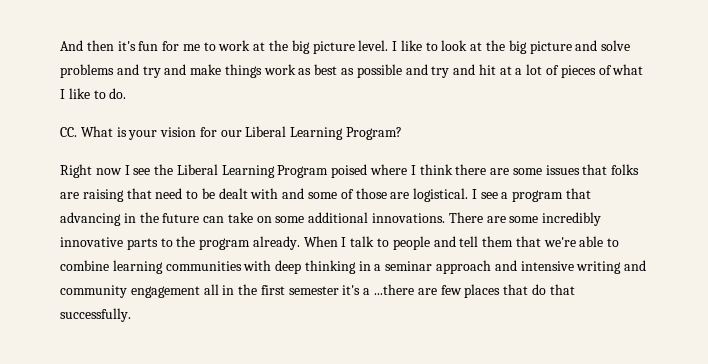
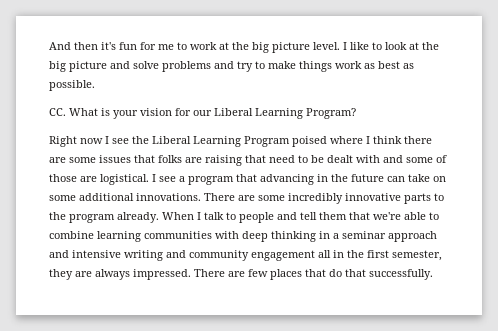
- I like to look at the big picture and solve problems and try and make things work as best as possible and try and hit at a lot of pieces of what I like to do.
+ I like to look at the big picture and solve problems and try to make things work as best as possible.
- When I talk to people and tell them that we're able to combine learning communities with deep thinking in a seminar approach and intensive writing and community engagement all in the first semester it's a ...there are few places that do that successfully.
+ When I talk to people and tell them that we're able to combine learning communities with deep thinking in a seminar approach and intensive writing and community engagement all in the first semester, they are always impressed. There are few places that do that successfully.

